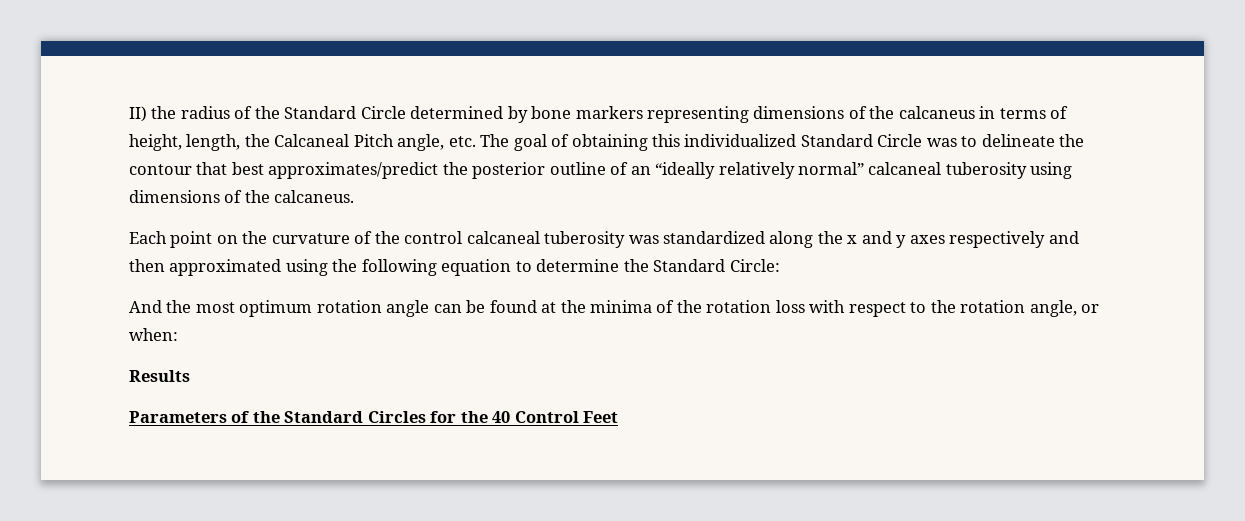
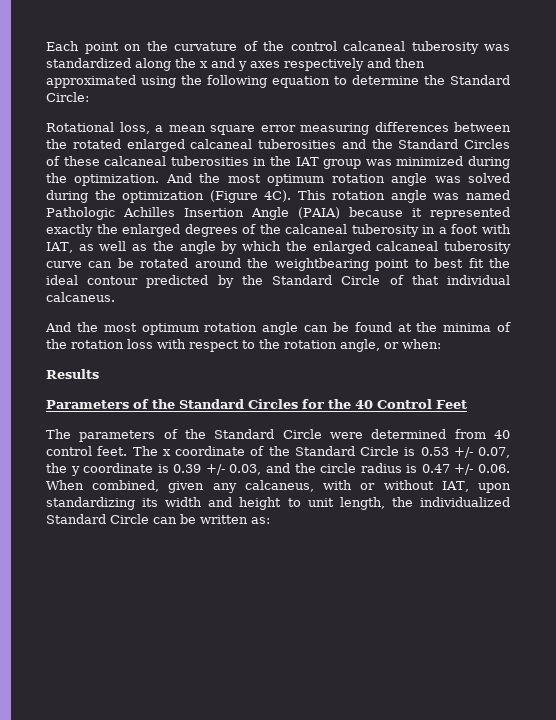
- II) the radius of the Standard Circle determined by bone markers representing dimensions of the calcaneus in terms of height, length, the Calcaneal Pitch angle, etc. The goal of obtaining this individualized Standard Circle was to delineate the contour that best approximates/predict the posterior outline of an “ideally relatively normal” calcaneal tuberosity using dimensions of the calcaneus.
+ Rotational loss, a mean square error measuring differences between the rotated enlarged calcaneal tuberosities and the Standard Circles of these calcaneal tuberosities in the IAT group was minimized during the optimization. And the most optimum rotation angle was solved during the optimization (Figure 4C). This rotation angle was named Pathologic Achilles Insertion Angle (PAIA) because it represented exactly the enlarged degrees of the calcaneal tuberosity in a foot with IAT, as well as the angle by which the enlarged calcaneal tuberosity curve can be rotated around the weightbearing point to best fit the ideal contour predicted by the Standard Circle of that individual calcaneus.
+ The parameters of the Standard Circle were determined from 40 control feet. The x coordinate of the Standard Circle is 0.53 +/- 0.07, the y coordinate is 0.39 +/- 0.03, and the circle radius is 0.47 +/- 0.06. When combined, given any calcaneus, with or without IAT, upon standardizing its width and height to unit length, the individualized Standard Circle can be written as:

